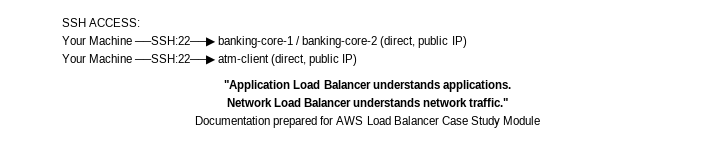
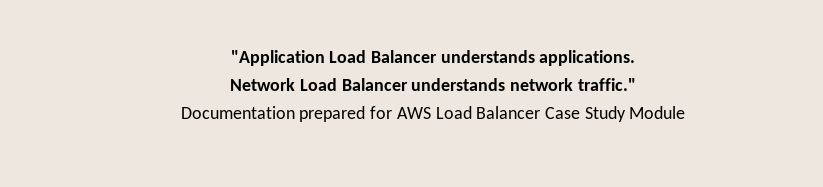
- SSH ACCESS:
- Your Machine ──SSH:22──▶ banking-core-1 / banking-core-2 (direct, public IP)
- Your Machine ──SSH:22──▶ atm-client (direct, public IP)

